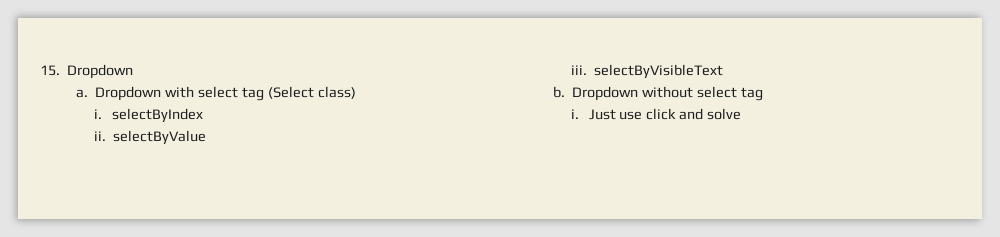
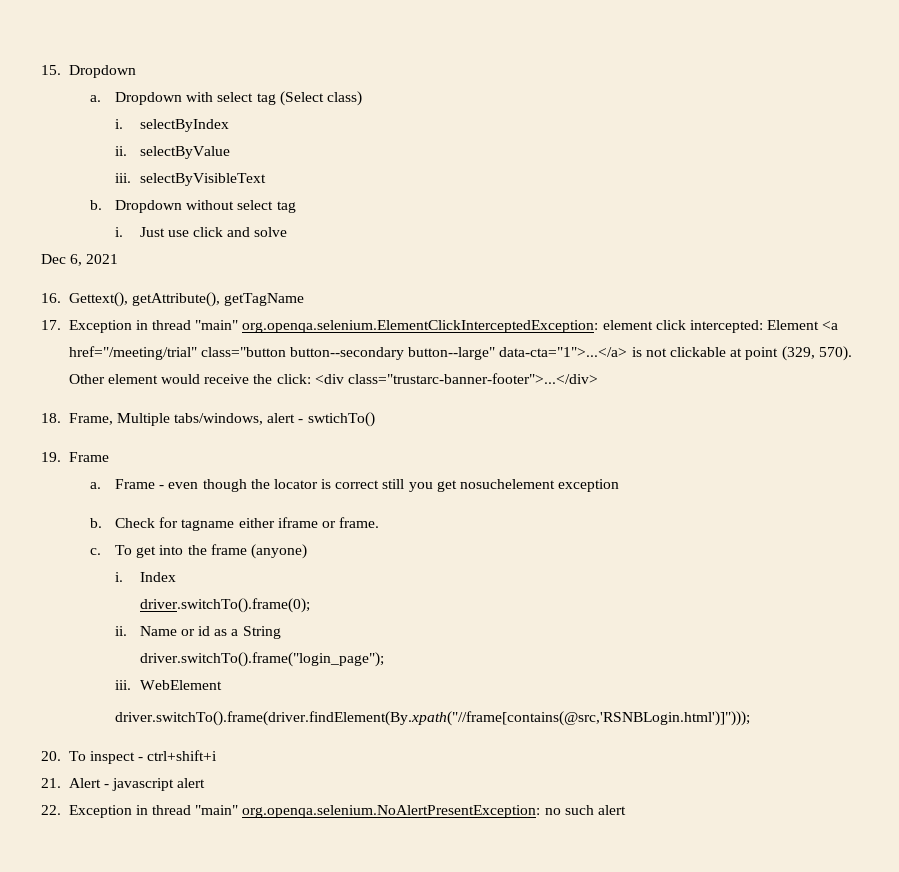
+ Dec 6, 2021
+ 16. Gettext(), getAttribute(), getTagName
+ 17. Exception in thread "main" org.openqa.selenium.ElementClickInterceptedException: element click intercepted: Element <a href="/meeting/trial" class="button button--secondary button--large" data-cta="1">...</a> is not clickable at point (329, 570). Other element would receive the click: <div class="trustarc-banner-footer">...</div>
+ 18. Frame, Multiple tabs/windows, alert - swtichTo()
+ 19. Frame
+ a. Frame - even though the locator is correct still you get nosuchelement exception
+ b. Check for tagname either iframe or frame.
+ c. To get into the frame (anyone)
+ i. Index
+ driver.switchTo().frame(0);
+ ii. Name or id as a String
+ driver.switchTo().frame("login_page");
+ iii. WebElement
+ driver.switchTo().frame(driver.findElement(By.xpath("//frame[contains(@src,'RSNBLogin.html')]")));
+ 20. To inspect - ctrl+shift+i
+ 21. Alert - javascript alert
+ 22. Exception in thread "main" org.openqa.selenium.NoAlertPresentException: no such alert

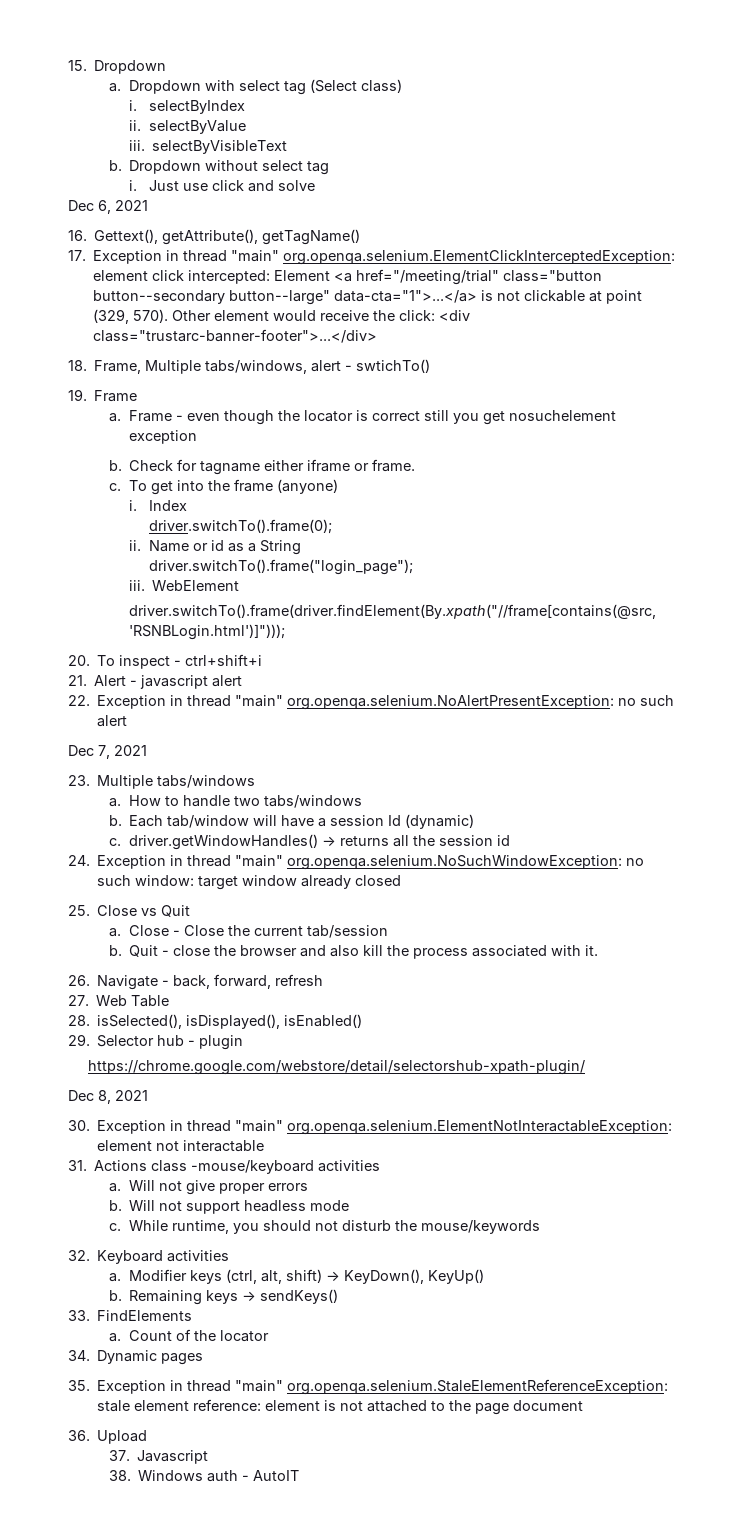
- 16. Gettext(), getAttribute(), getTagName
+ 16. Gettext(), getAttribute(), getTagName()
+ Dec 7, 2021
+ 23. Multiple tabs/windows
+ a. How to handle two tabs/windows
+ b. Each tab/window will have a session Id (dynamic)
+ c. driver.getWindowHandles() → returns all the session id
+ 24. Exception in thread "main" org.openqa.selenium.NoSuchWindowException: no such window: target window already closed
+ 25. Close vs Quit
+ a. Close - Close the current tab/session
+ b. Quit - close the browser and also kill the process associated with it.
+ 26. Navigate - back, forward, refresh
+ 27. Web Table
+ 28. isSelected(), isDisplayed(), isEnabled()
+ 29. Selector hub - plugin
+ https://chrome.google.com/webstore/detail/selectorshub-xpath-plugin/
+ Dec 8, 2021
+ 30. Exception in thread "main" org.openqa.selenium.ElementNotInteractableException: element not interactable
+ 31. Actions class -mouse/keyboard activities
+ a. Will not give proper errors
+ b. Will not support headless mode
+ c. While runtime, you should not disturb the mouse/keywords
+ 32. Keyboard activities
+ a. Modifier keys (ctrl, alt, shift) → KeyDown(), KeyUp()
+ b. Remaining keys → sendKeys()
+ 33. FindElements
+ a. Count of the locator
+ 34. Dynamic pages
+ 35. Exception in thread "main" org.openqa.selenium.StaleElementReferenceException: stale element reference: element is not attached to the page document
+ 36. Upload
+ 37. Javascript
+ 38. Windows auth - AutoIT

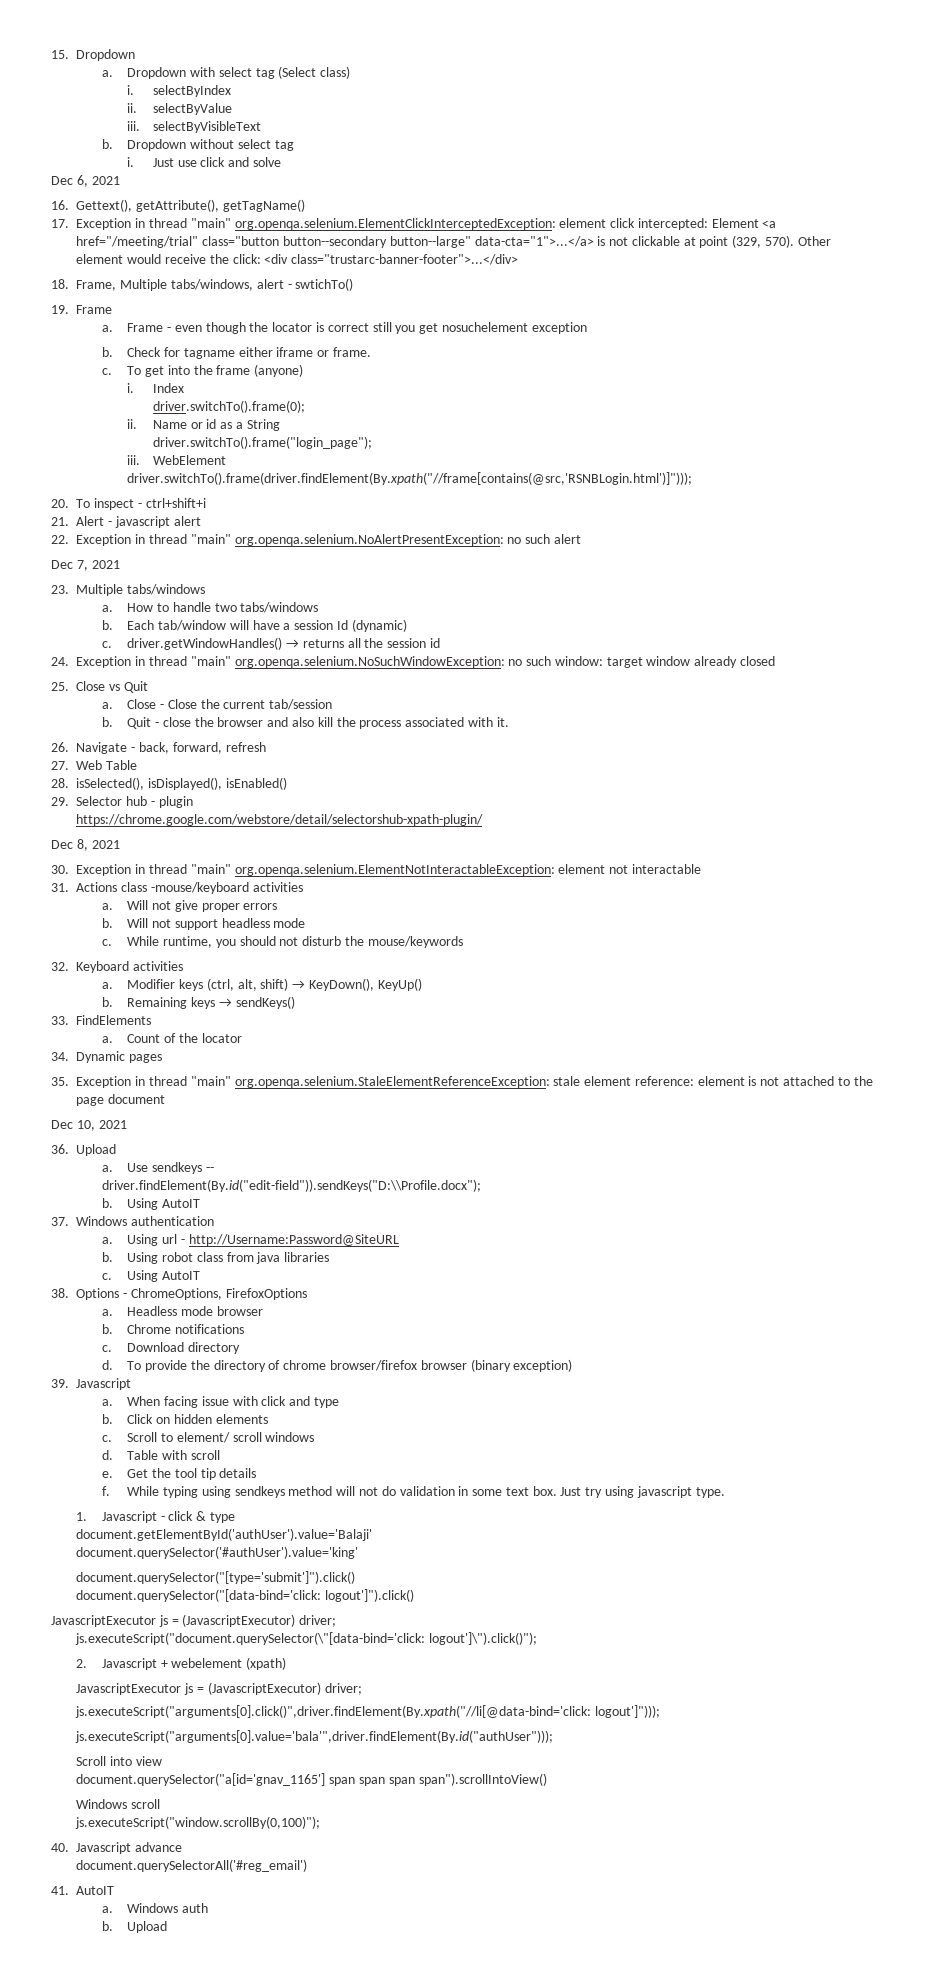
+ Dec 10, 2021
- 37. Javascript
- 38. Windows auth - AutoIT
+ a. Use sendkeys --
+ driver.findElement(By.id("edit-field")).sendKeys("D:\\Profile.docx");
+ b. Using AutoIT
+ 37. Windows authentication
+ a. Using url - http://Username:Password@SiteURL
+ b. Using robot class from java libraries
+ c. Using AutoIT
+ 38. Options - ChromeOptions, FirefoxOptions
+ a. Headless mode browser
+ b. Chrome notifications
+ c. Download directory
+ d. To provide the directory of chrome browser/firefox browser (binary exception)
+ 39. Javascript
+ a. When facing issue with click and type
+ b. Click on hidden elements
+ c. Scroll to element/ scroll windows
+ d. Table with scroll
+ e. Get the tool tip details
+ f. While typing using sendkeys method will not do validation in some text box. Just try using javascript type.
+ 1. Javascript - click & type
+ document.getElementById('authUser').value='Balaji'
+ document.querySelector('#authUser').value='king'
+ document.querySelector("[type='submit']").click()
+ document.querySelector("[data-bind='click: logout']").click()
+ JavascriptExecutor js = (JavascriptExecutor) driver;
+ js.executeScript("document.querySelector(\"[data-bind='click: logout']\").click()");
+ 2. Javascript + webelement (xpath)
+ JavascriptExecutor js = (JavascriptExecutor) driver;
+ js.executeScript("arguments[0].click()",driver.findElement(By.xpath("//li[@data-bind='click: logout']")));
+ js.executeScript("arguments[0].value='bala'",driver.findElement(By.id("authUser")));
+ Scroll into view
+ document.querySelector("a[id='gnav_1165'] span span span span").scrollIntoView()
+ Windows scroll
+ js.executeScript("window.scrollBy(0,100)");
+ 40. Javascript advance
+ document.querySelectorAll('#reg_email')
+ 41. AutoIT
+ a. Windows auth
+ b. Upload

